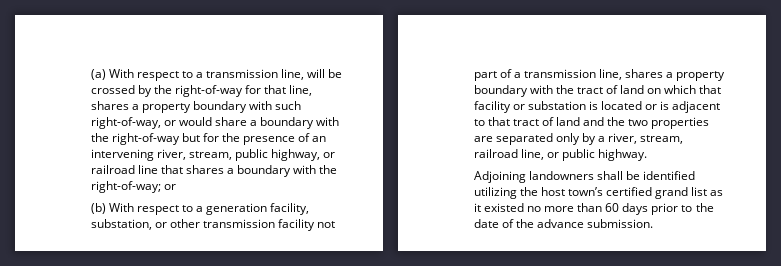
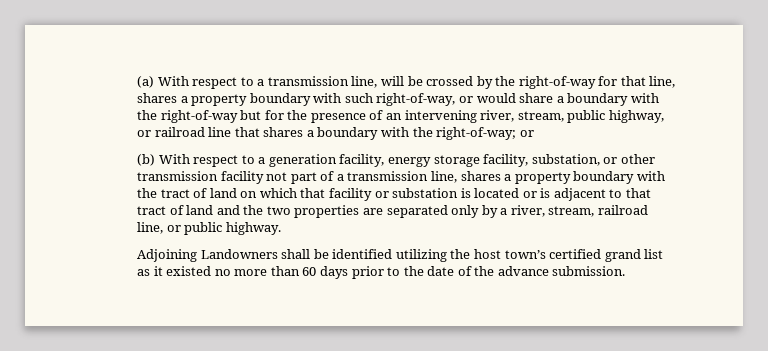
- (b) With respect to a generation facility, substation, or other transmission facility not part of a transmission line, shares a property boundary with the tract of land on which that facility or substation is located or is adjacent to that tract of land and the two properties are separated only by a river, stream, railroad line, or public highway.
+ (b) With respect to a generation facility, energy storage facility, substation, or other transmission facility not part of a transmission line, shares a property boundary with the tract of land on which that facility or substation is located or is adjacent to that tract of land and the two properties are separated only by a river, stream, railroad line, or public highway.
- Adjoining landowners shall be identified utilizing the host town’s certified grand list as it existed no more than 60 days prior to the date of the advance submission.
+ Adjoining Landowners shall be identified utilizing the host town’s certified grand list as it existed no more than 60 days prior to the date of the advance submission.

